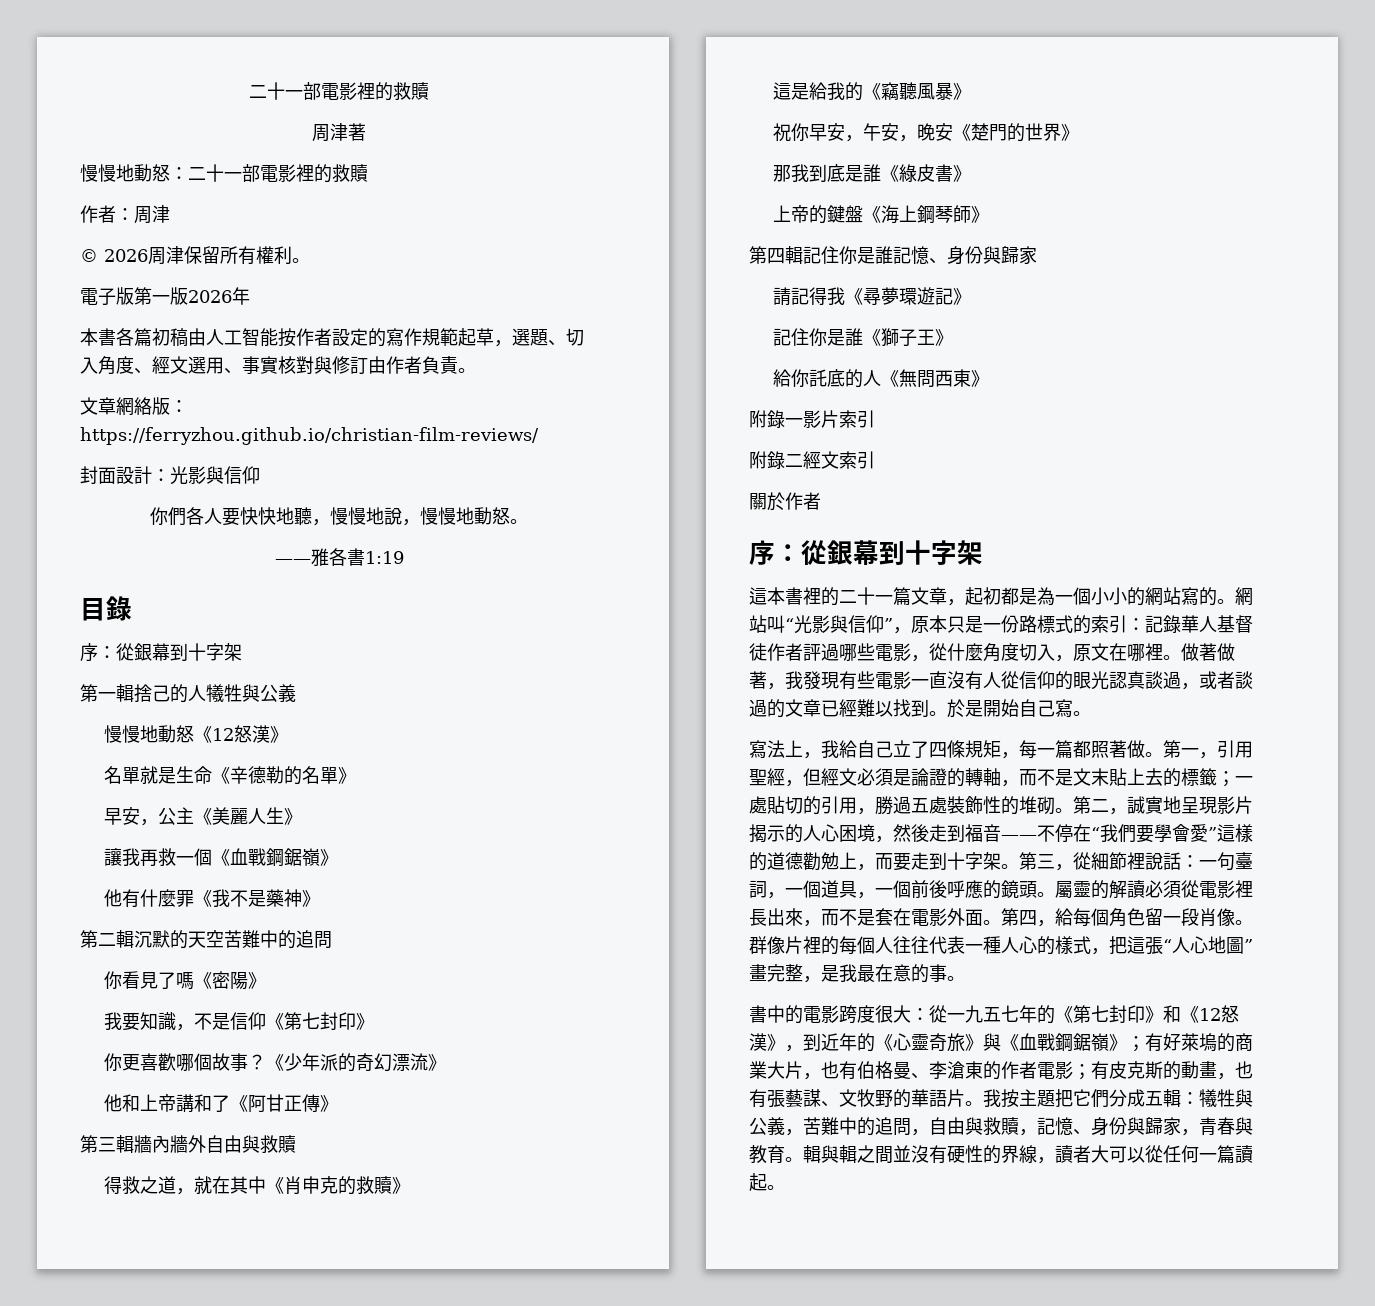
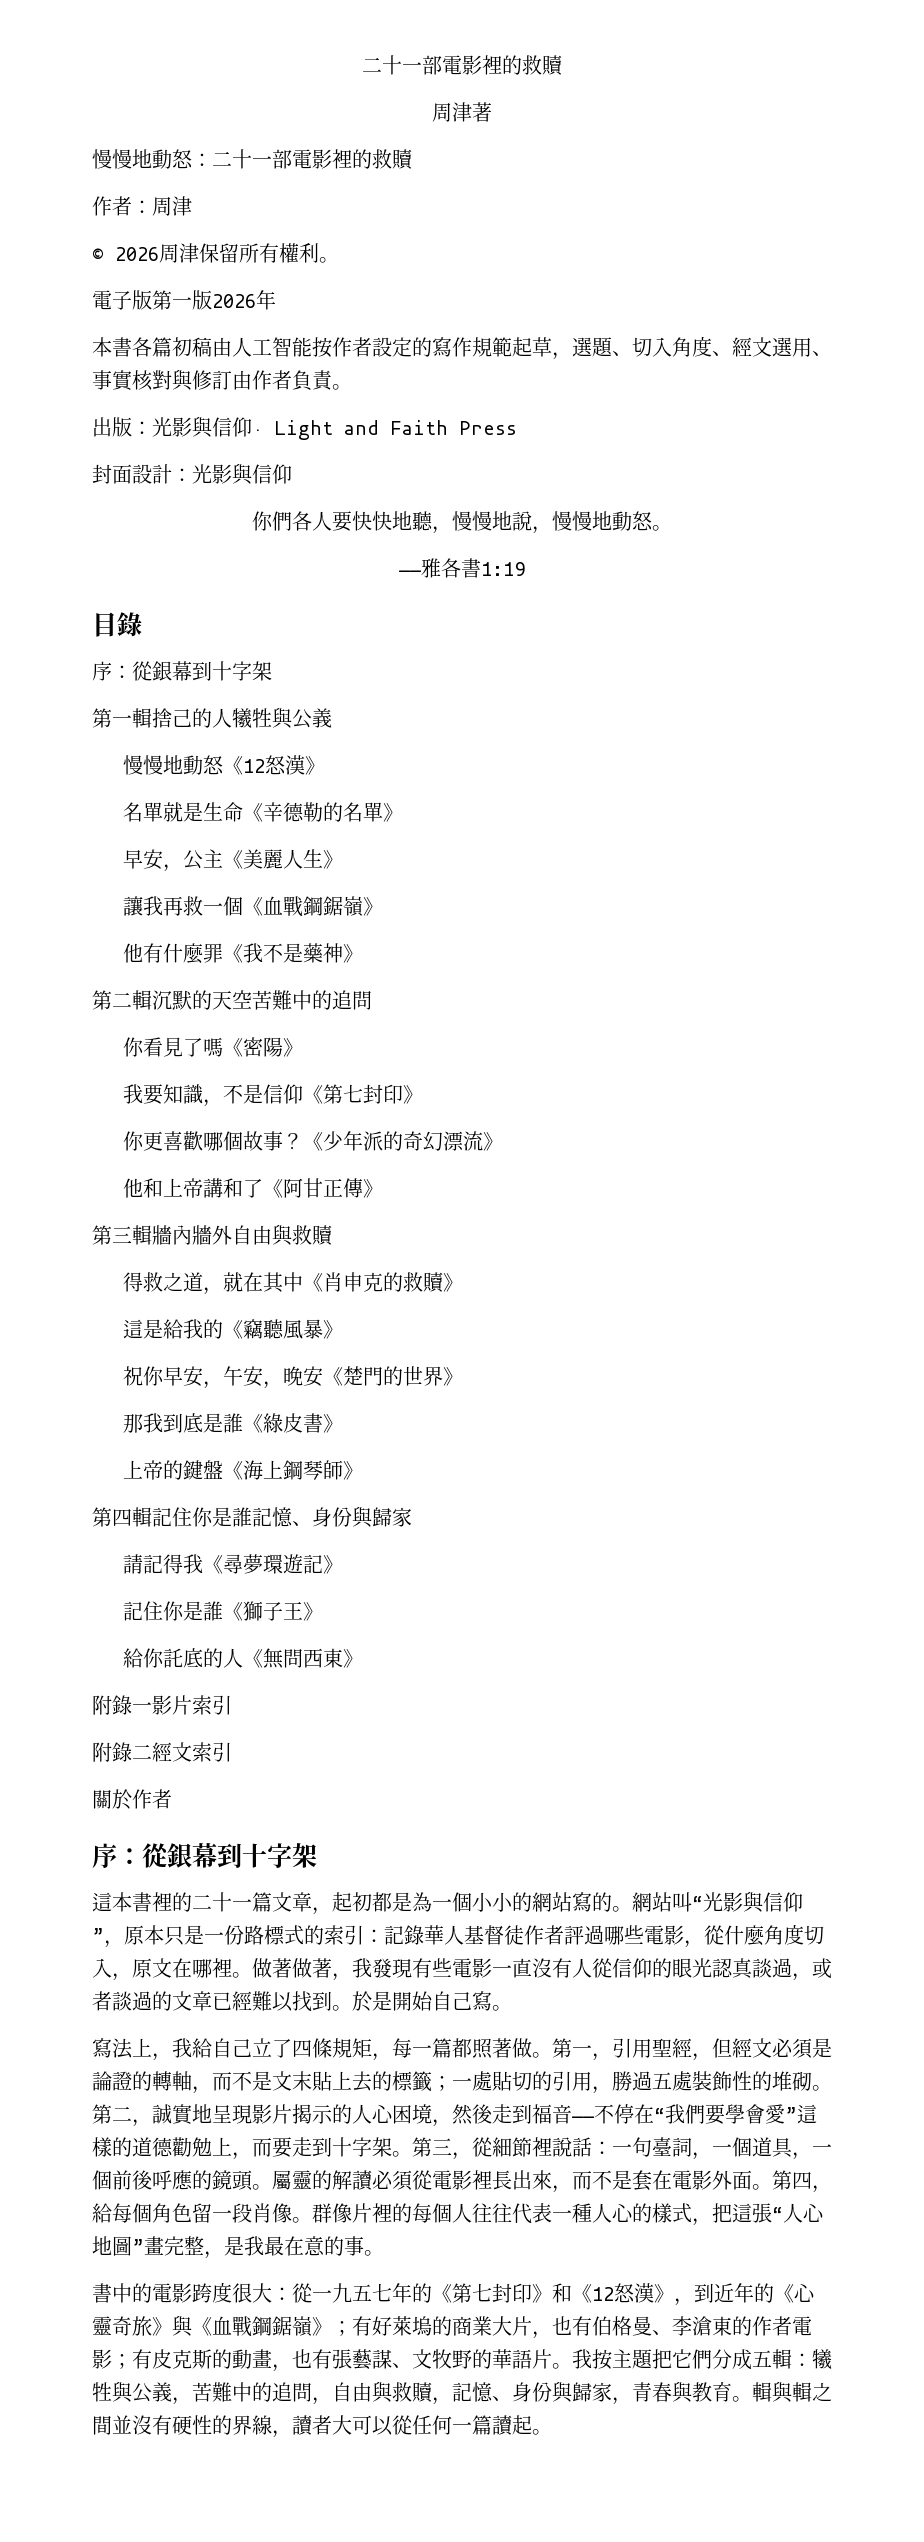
- 文章網絡版：https://ferryzhou.github.io/christian-film-reviews/
+ 出版：光影與信仰· Light and Faith Press

